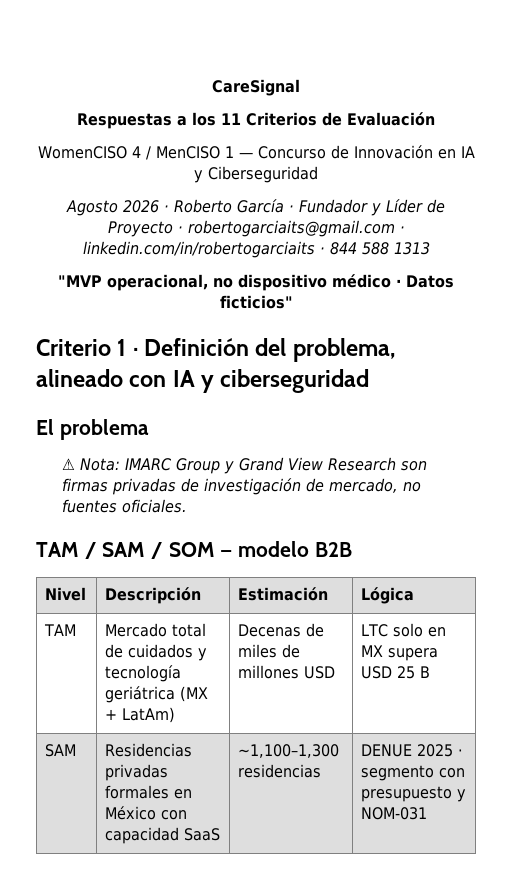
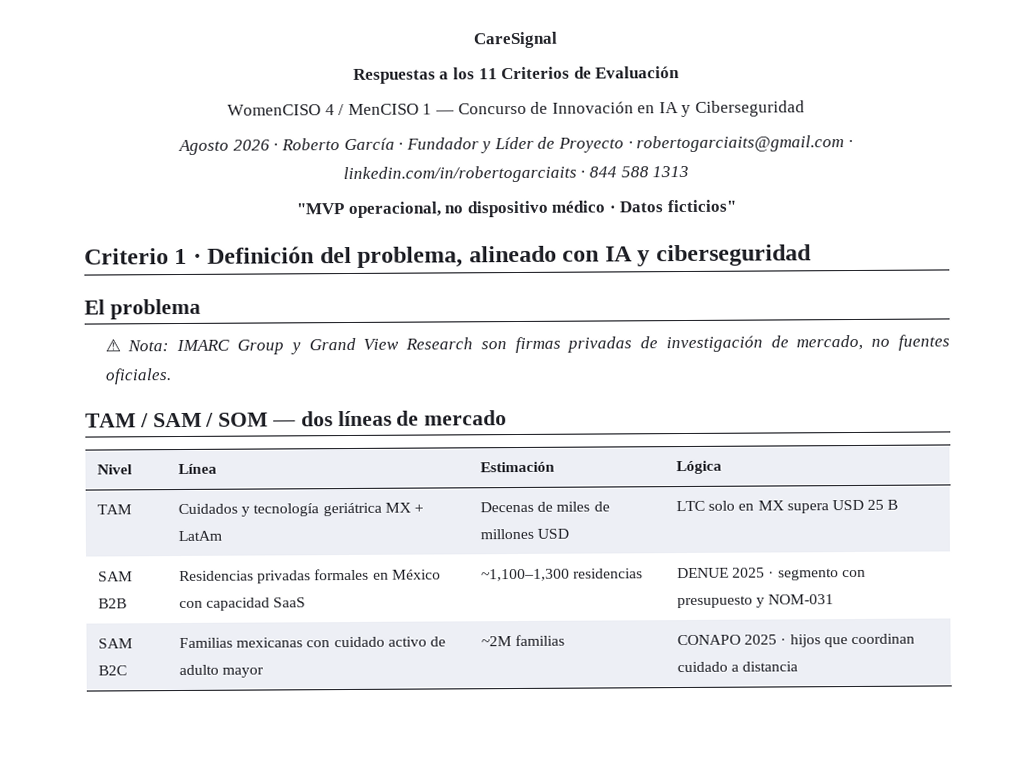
- TAM / SAM / SOM — modelo B2B
+ TAM / SAM / SOM — dos líneas de mercado
- Nivel | Descripción | Estimación | Lógica
+ Nivel | Línea | Estimación | Lógica
- TAM | Mercado total de cuidados y tecnología geriátrica (MX + LatAm) | Decenas de miles de millones USD | LTC solo en MX supera USD 25 B
+ TAM | Cuidados y tecnología geriátrica MX + LatAm | Decenas de miles de millones USD | LTC solo en MX supera USD 25 B
- SAM | Residencias privadas formales en México con capacidad SaaS | ~1,100–1,300 residencias | DENUE 2025 · segmento con presupuesto y NOM-031
+ SAM B2B | Residencias privadas formales en México con capacidad SaaS | ~1,100–1,300 residencias | DENUE 2025 · segmento con presupuesto y NOM-031
+ SAM B2C | Familias mexicanas con cuidado activo de adulto mayor | ~2M familias | CONAPO 2025 · hijos que coordinan cuidado a distancia

